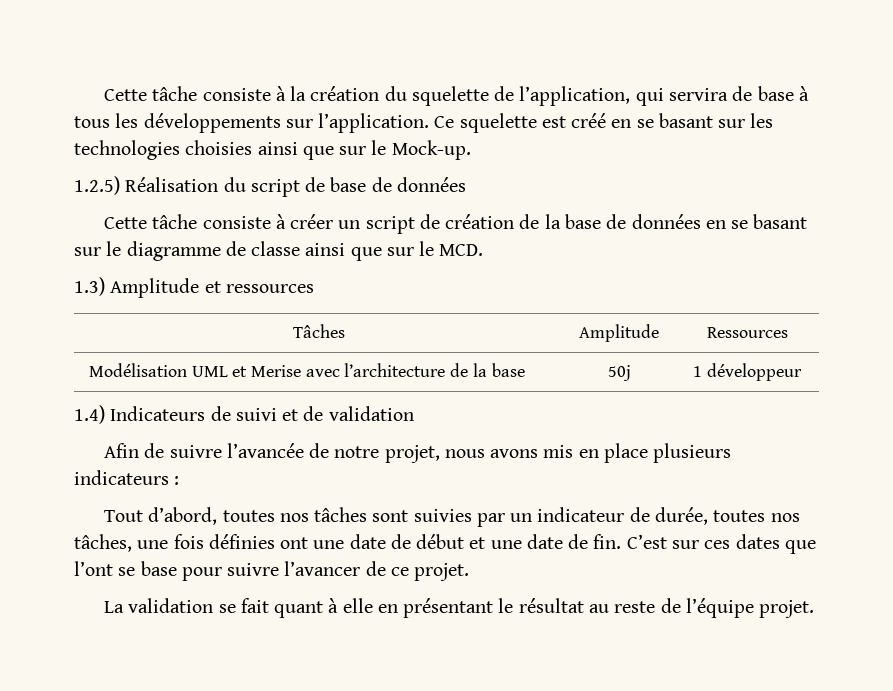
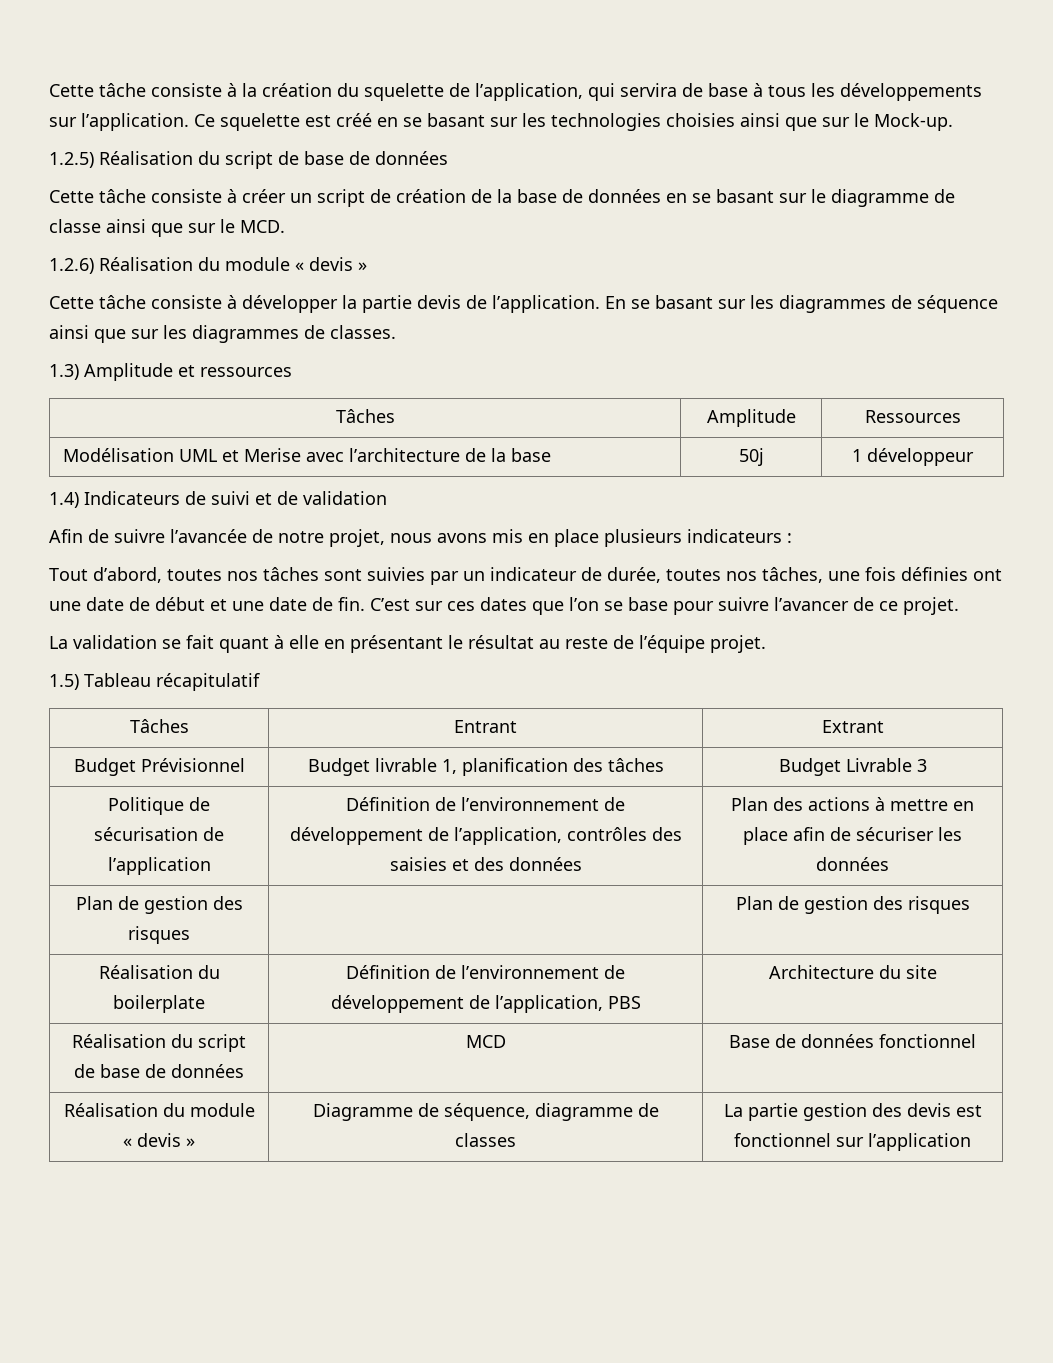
+ 1.2.6) Réalisation du module « devis »
+ Cette tâche consiste à développer la partie devis de l’application. En se basant sur les diagrammes de séquence ainsi que sur les diagrammes de classes.
- C’est sur ces dates que l’ont se base pour suivre l’avancer de ce projet.
+ C’est sur ces dates que l’on se base pour suivre l’avancer de ce projet.
+ 1.5) Tableau récapitulatif
+ Tâches | Entrant | Extrant
+ Budget Prévisionnel | Budget livrable 1, planification des tâches | Budget Livrable 3
+ Politique de sécurisation de l’application | Définition de l’environnement de développement de l’application, contrôles des saisies et des données | Plan des actions à mettre en place afin de sécuriser les données
+ Plan de gestion des risques | | Plan de gestion des risques
+ Réalisation du boilerplate | Définition de l’environnement de développement de l’application, PBS | Architecture du site
+ Réalisation du script de base de données | MCD | Base de données fonctionnel
+ Réalisation du module « devis » | Diagramme de séquence, diagramme de classes | La partie gestion des devis est fonctionnel sur l’application

